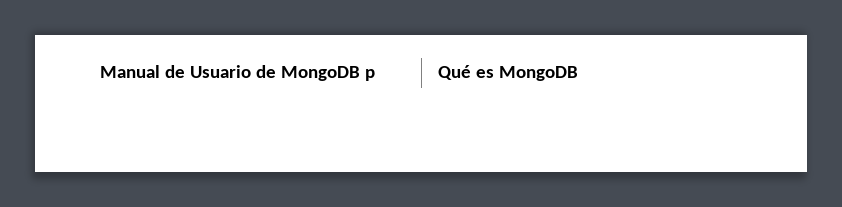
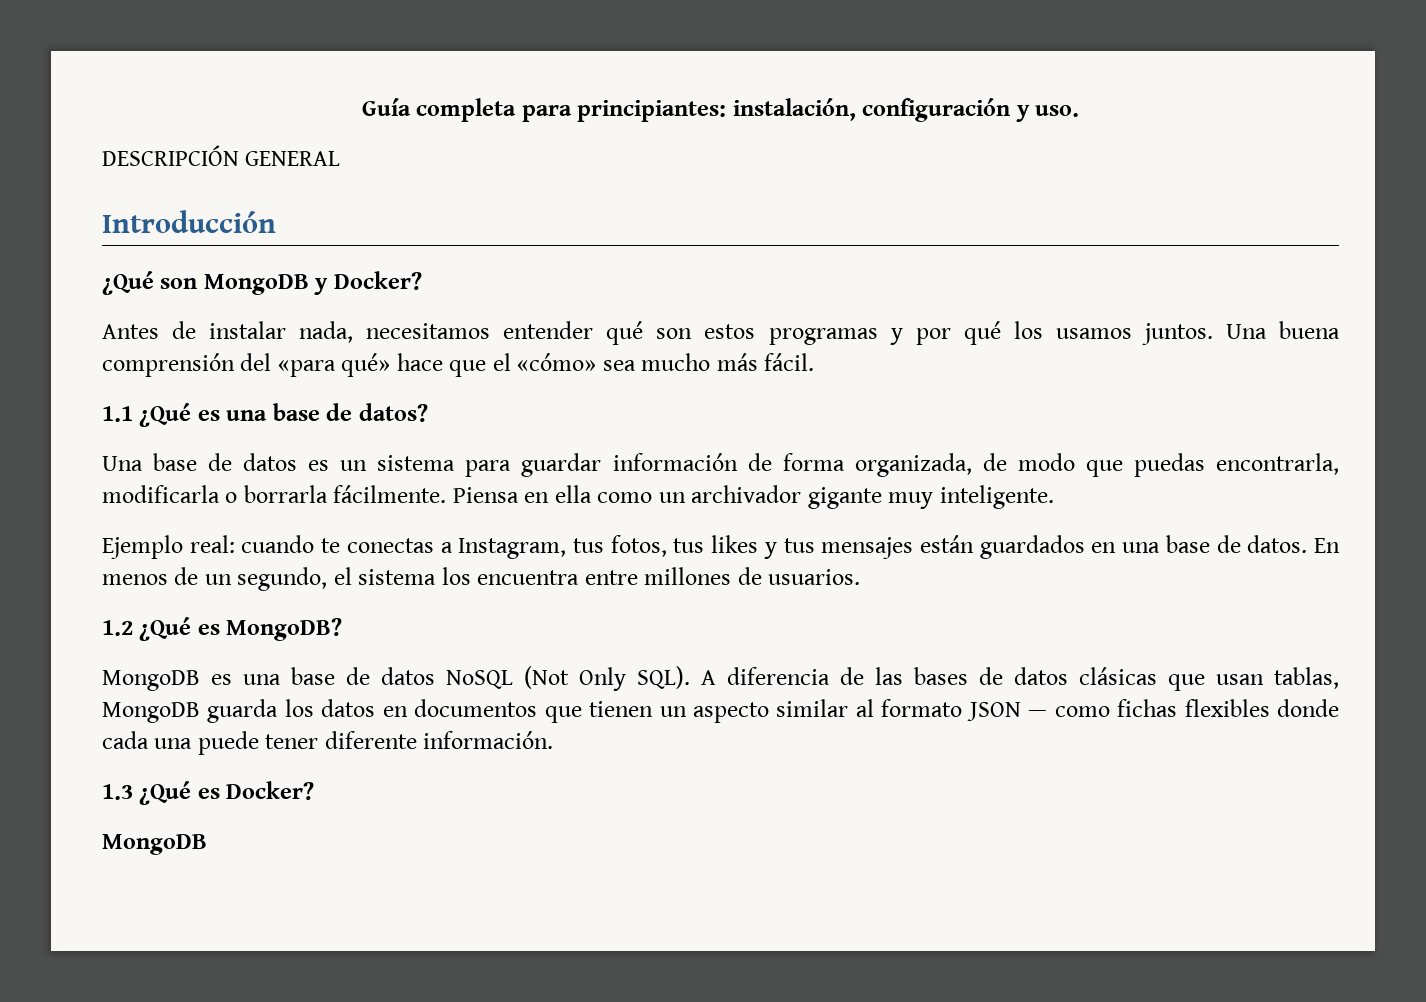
- Manual de Usuario de MongoDB p
- Qué es MongoDB
+ Guía completa para principiantes: instalación, configuración y uso.
+ DESCRIPCIÓN GENERAL
+ Introducción
+ ¿Qué son MongoDB y Docker?
+ Antes de instalar nada, necesitamos entender qué son estos programas y por qué los usamos juntos. Una buena comprensión del «para qué» hace que el «cómo» sea mucho más fácil.
+ 1.1 ¿Qué es una base de datos?
+ Una base de datos es un sistema para guardar información de forma organizada, de modo que puedas encontrarla, modificarla o borrarla fácilmente. Piensa en ella como un archivador gigante muy inteligente.
+ Ejemplo real: cuando te conectas a Instagram, tus fotos, tus likes y tus mensajes están guardados en una base de datos. En menos de un segundo, el sistema los encuentra entre millones de usuarios.
+ 1.2 ¿Qué es MongoDB?
+ MongoDB es una base de datos NoSQL (Not Only SQL). A diferencia de las bases de datos clásicas que usan tablas, MongoDB guarda los datos en documentos que tienen un aspecto similar al formato JSON — como fichas flexibles donde cada una puede tener diferente información.
+ 1.3 ¿Qué es Docker?
+ MongoDB

